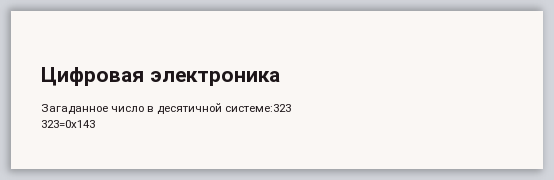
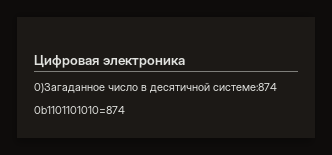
- Загаданное число в десятичной системе:323
- 323=0x143
+ 0)Загаданное число в десятичной системе:874
+ 0b1101101010=874

